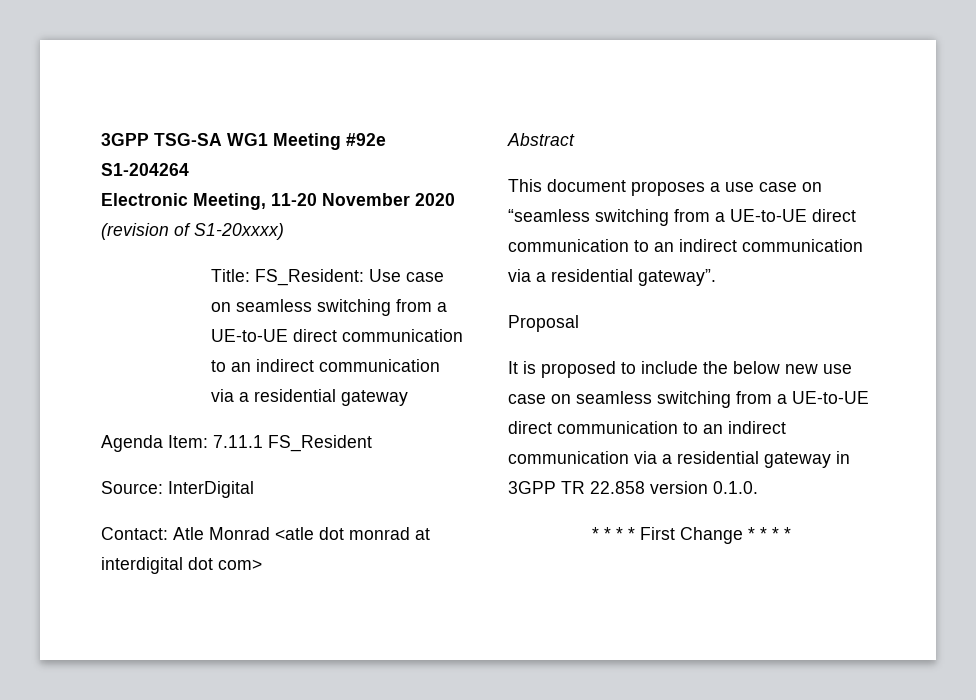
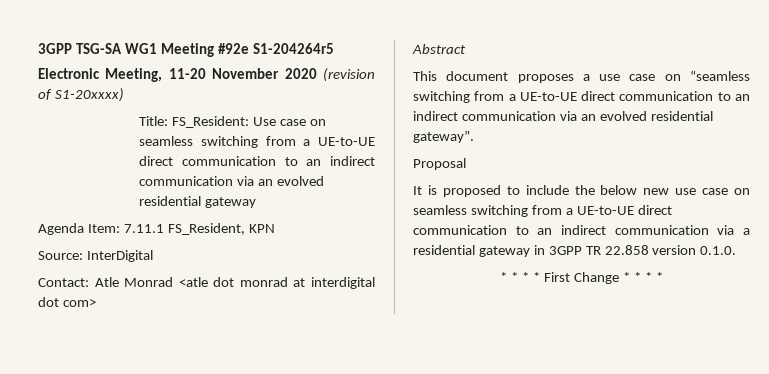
- 3GPP TSG-SA WG1 Meeting #92e S1-204264
+ 3GPP TSG-SA WG1 Meeting #92e S1-204264r5
- Title: FS_Resident: Use case on seamless switching from a UE-to-UE direct communication to an indirect communication via a residential gateway
+ Title: FS_Resident: Use case on seamless switching from a UE-to-UE direct communication to an indirect communication via an evolved residential gateway
- Agenda Item: 7.11.1 FS_Resident
+ Agenda Item: 7.11.1 FS_Resident, KPN
- This document proposes a use case on “seamless switching from a UE-to-UE direct communication to an indirect communication via a residential gateway”.
+ This document proposes a use case on “seamless switching from a UE-to-UE direct communication to an indirect communication via an evolved residential gateway”.

